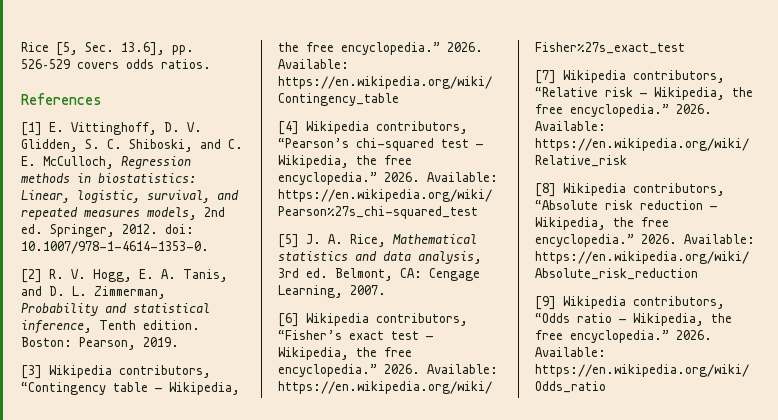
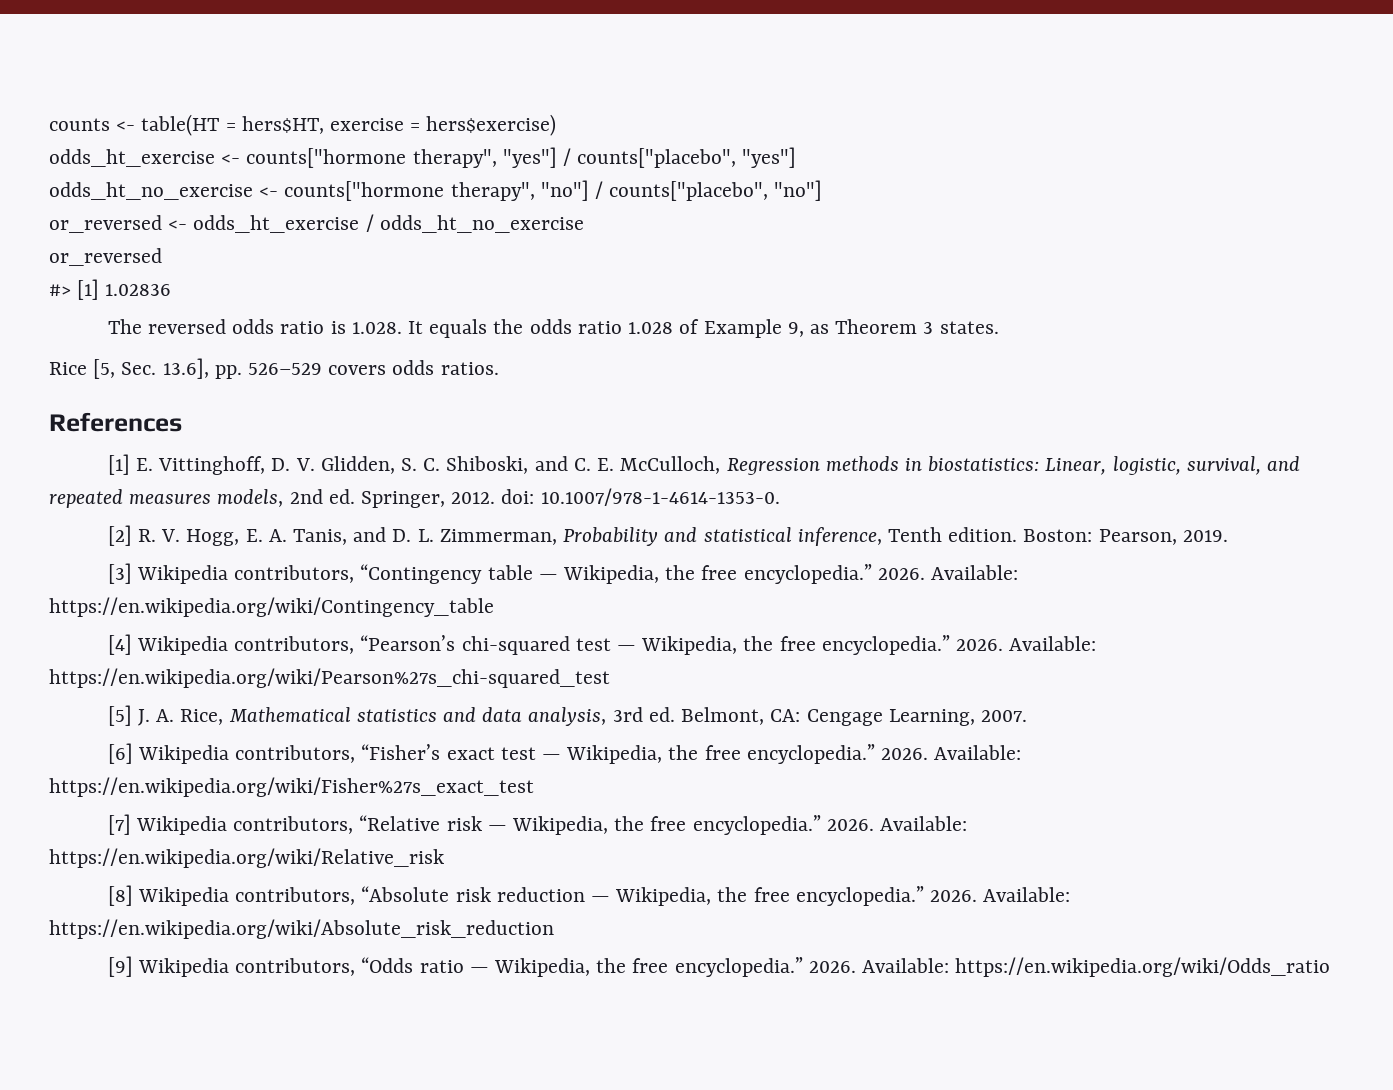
+ counts <- table(HT = hers$HT, exercise = hers$exercise)
+ odds_ht_exercise <- counts["hormone therapy", "yes"] / counts["placebo", "yes"]
+ odds_ht_no_exercise <- counts["hormone therapy", "no"] / counts["placebo", "no"]
+ or_reversed <- odds_ht_exercise / odds_ht_no_exercise
+ or_reversed
+ #> [1] 1.02836
+ The reversed odds ratio is 1.028. It equals the odds ratio 1.028 of Example 9, as Theorem 3 states.

